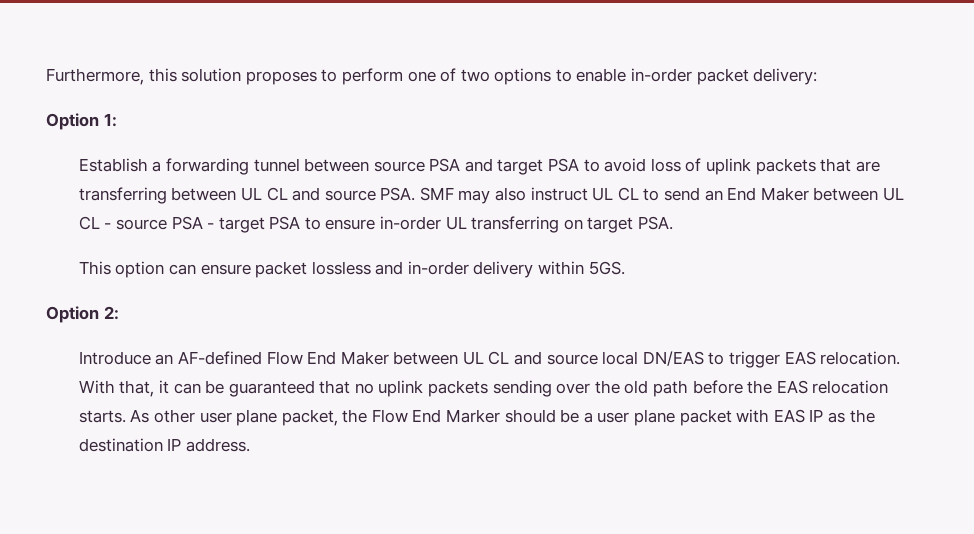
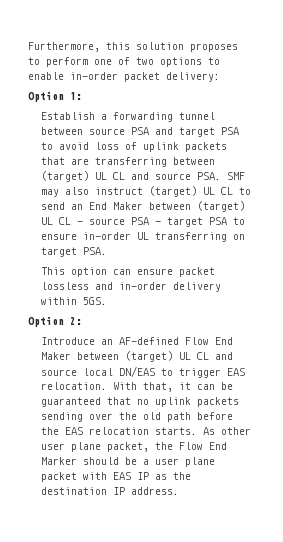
- Establish a forwarding tunnel between source PSA and target PSA to avoid loss of uplink packets that are transferring between UL CL and source PSA. SMF may also instruct UL CL to send an End Maker between UL CL - source PSA - target PSA to ensure in-order UL transferring on target PSA.
+ Establish a forwarding tunnel between source PSA and target PSA to avoid loss of uplink packets that are transferring between (target) UL CL and source PSA. SMF may also instruct (target) UL CL to send an End Maker between (target) UL CL - source PSA - target PSA to ensure in-order UL transferring on target PSA.
- Introduce an AF-defined Flow End Maker between UL CL and source local DN/EAS to trigger EAS relocation.
+ Introduce an AF-defined Flow End Maker between (target) UL CL and source local DN/EAS to trigger EAS relocation.

